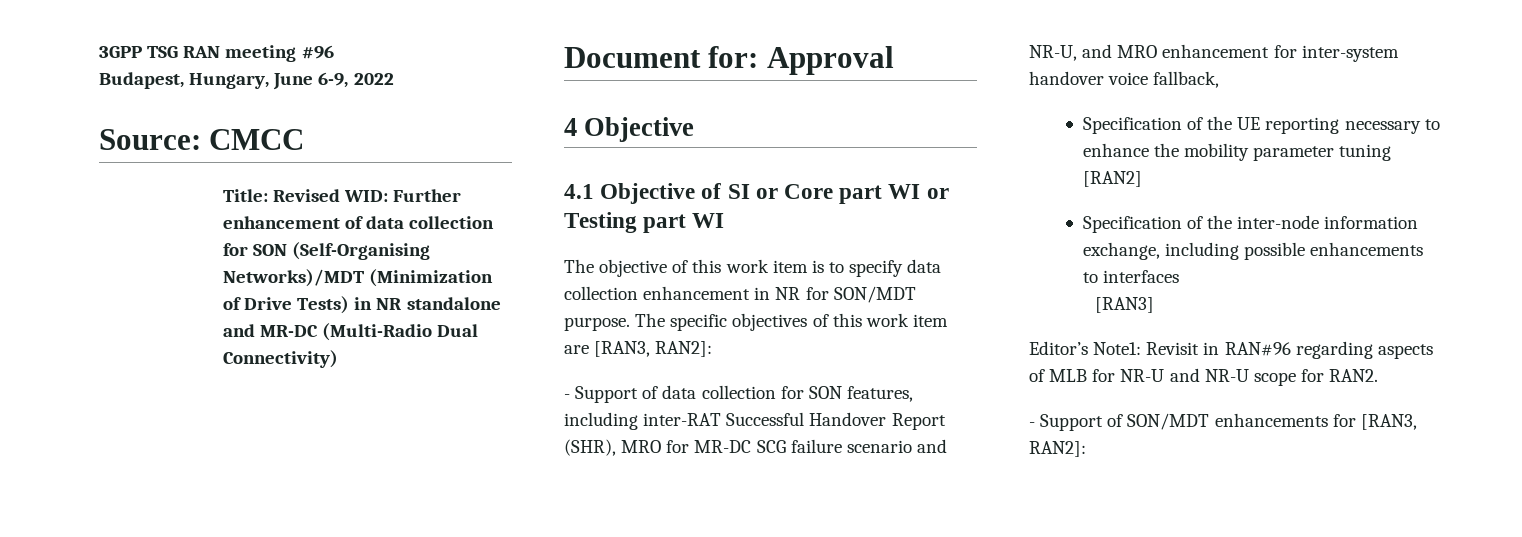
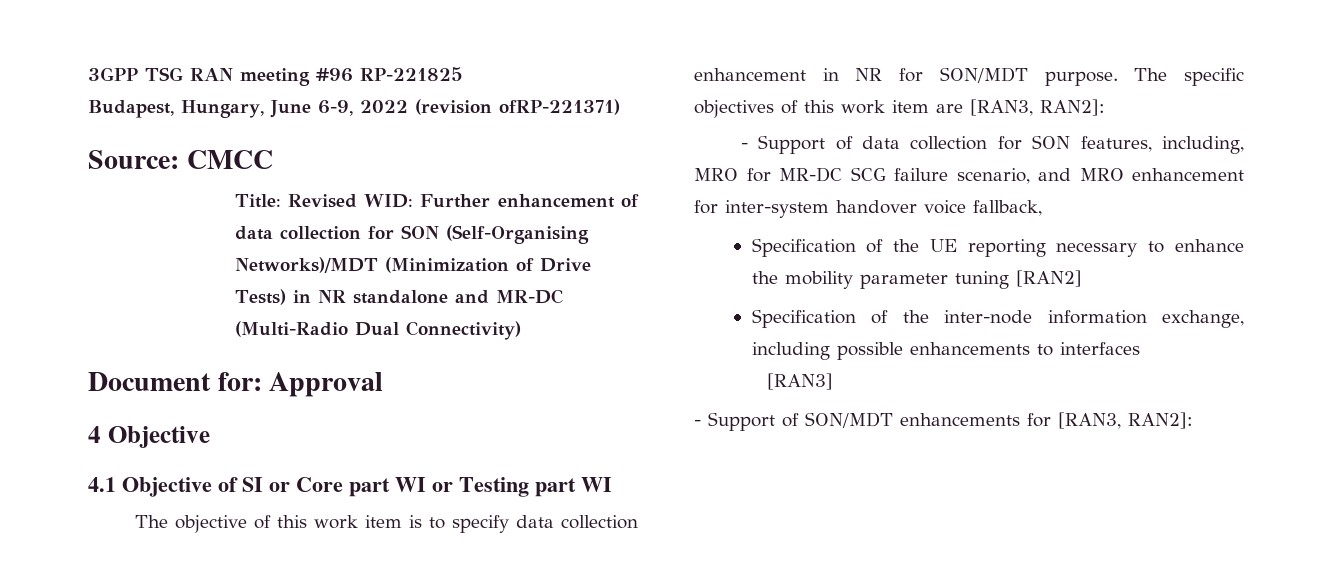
- 3GPP TSG RAN meeting #96
+ 3GPP TSG RAN meeting #96 RP-221825
- Budapest, Hungary, June 6-9, 2022
+ Budapest, Hungary, June 6-9, 2022 (revision ofRP-221371)
- - Support of data collection for SON features, including inter-RAT Successful Handover Report (SHR), MRO for MR-DC SCG failure scenario and NR-U, and MRO enhancement for inter-system handover voice fallback,
+ - Support of data collection for SON features, including, MRO for MR-DC SCG failure scenario, and MRO enhancement for inter-system handover voice fallback,
- Editor’s Note1: Revisit in RAN#96 regarding aspects of MLB for NR-U and NR-U scope for RAN2.

